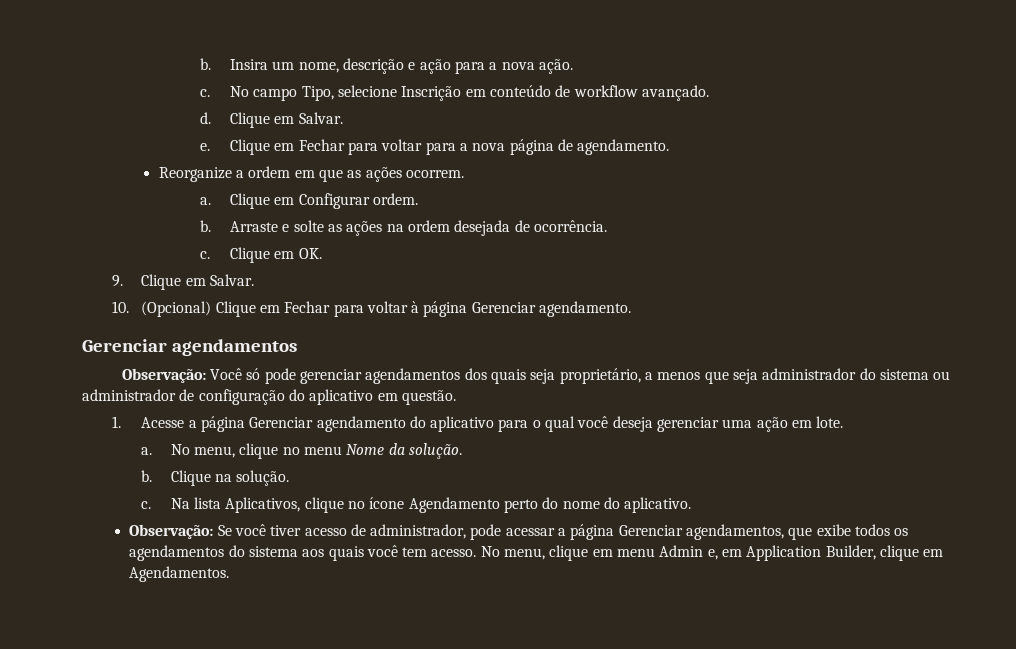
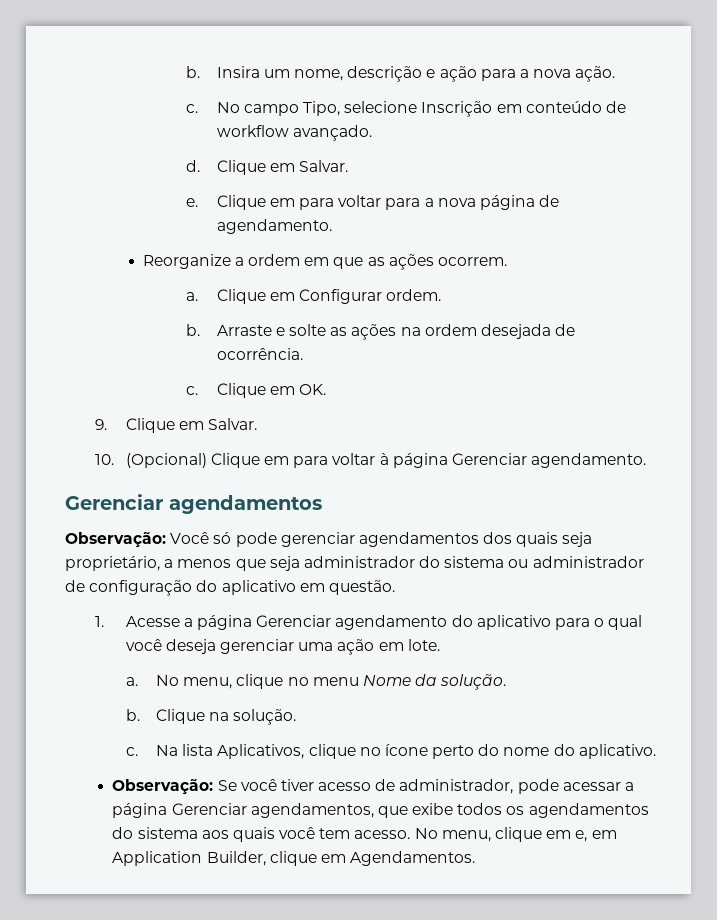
- Clique em Fechar para voltar para a nova página de agendamento.
+ Clique em para voltar para a nova página de agendamento.
- 10. (Opcional) Clique em Fechar para voltar à página Gerenciar agendamento.
+ 10. (Opcional) Clique em para voltar à página Gerenciar agendamento.
- Na lista Aplicativos, clique no ícone Agendamento perto do nome do aplicativo.
+ Na lista Aplicativos, clique no ícone perto do nome do aplicativo.
- No menu, clique em menu Admin e, em Application Builder, clique em Agendamentos.
+ No menu, clique em e, em Application Builder, clique em Agendamentos.

